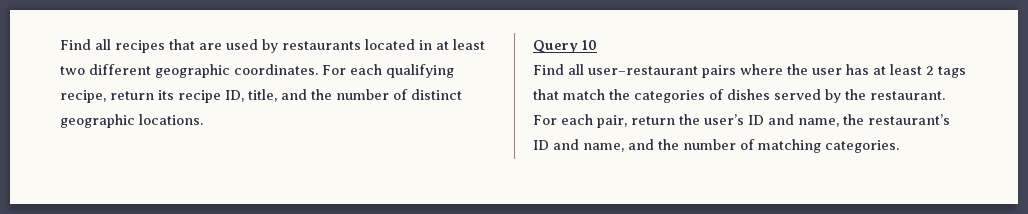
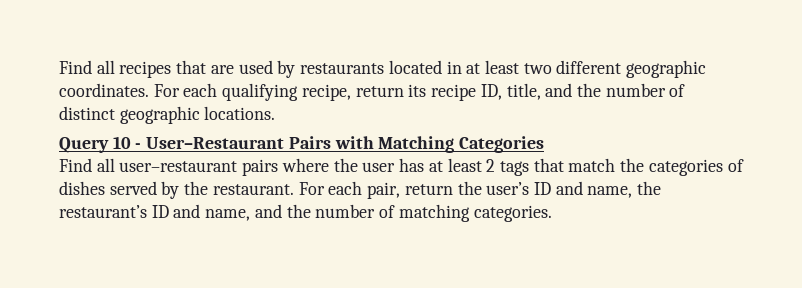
- Query 10
+ Query 10 - User–Restaurant Pairs with Matching Categories

